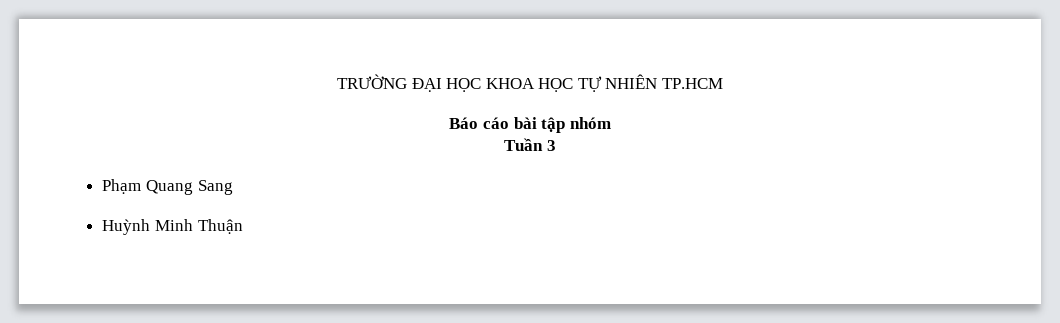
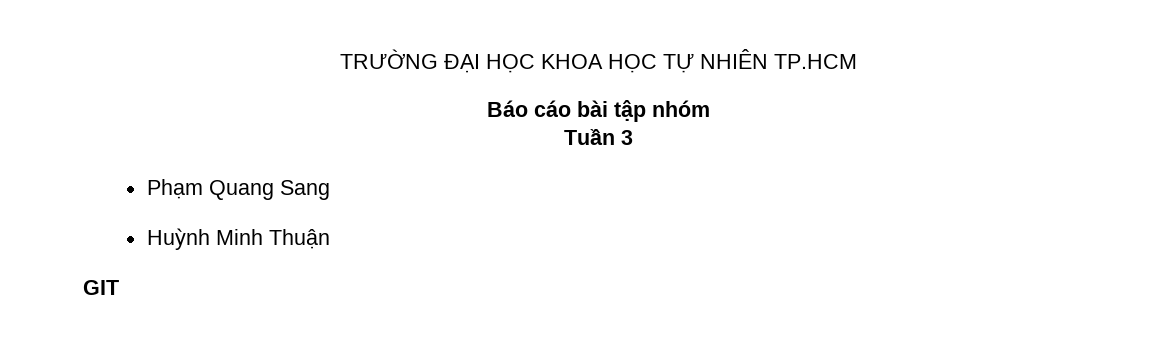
+ GIT

